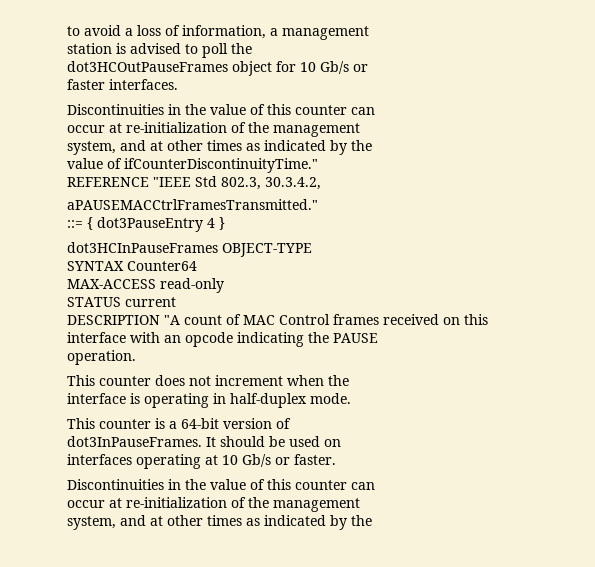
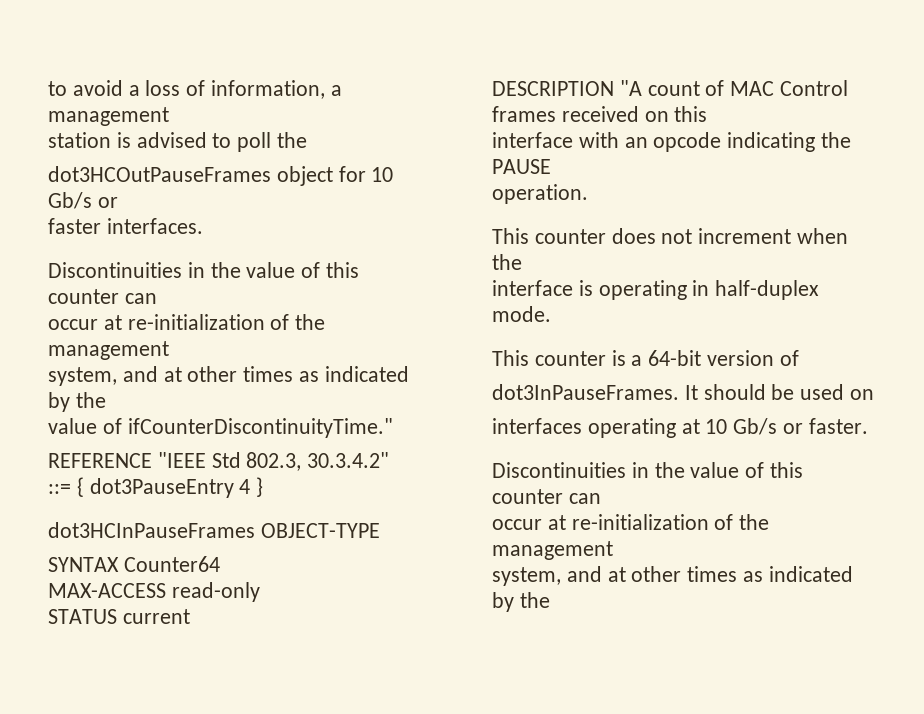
- REFERENCE "IEEE Std 802.3, 30.3.4.2,
- aPAUSEMACCtrlFramesTransmitted."
+ REFERENCE "IEEE Std 802.3, 30.3.4.2"

